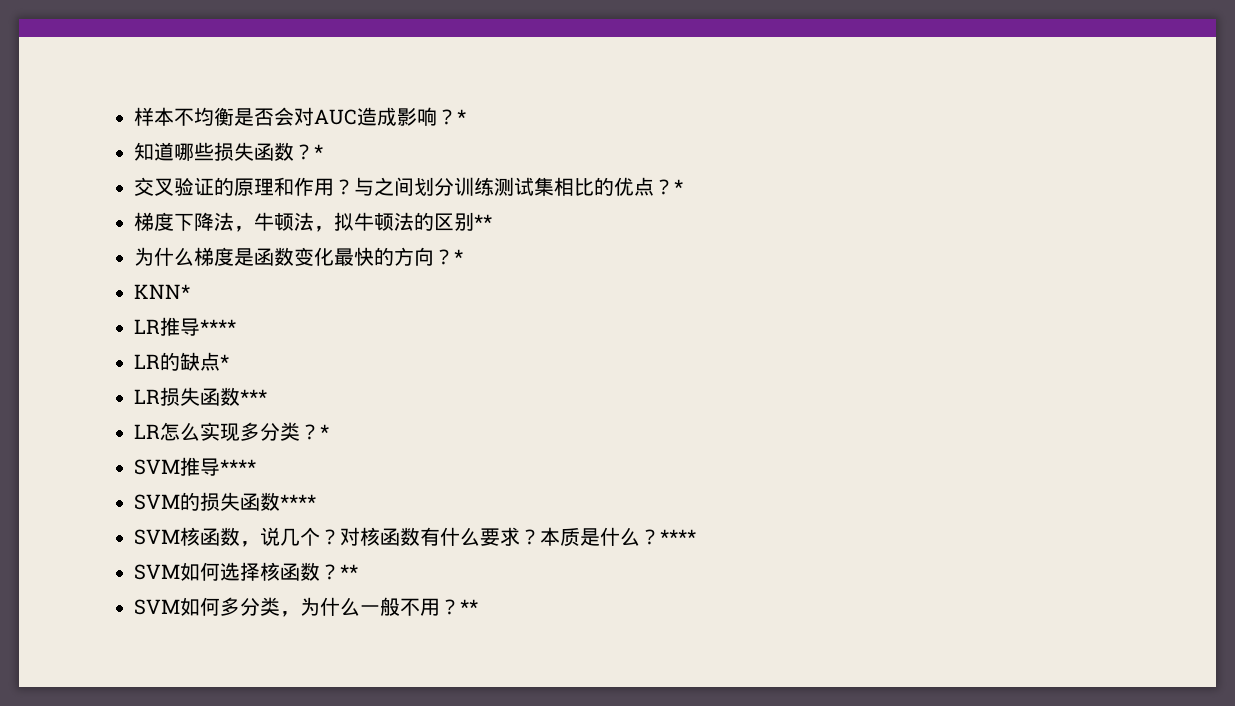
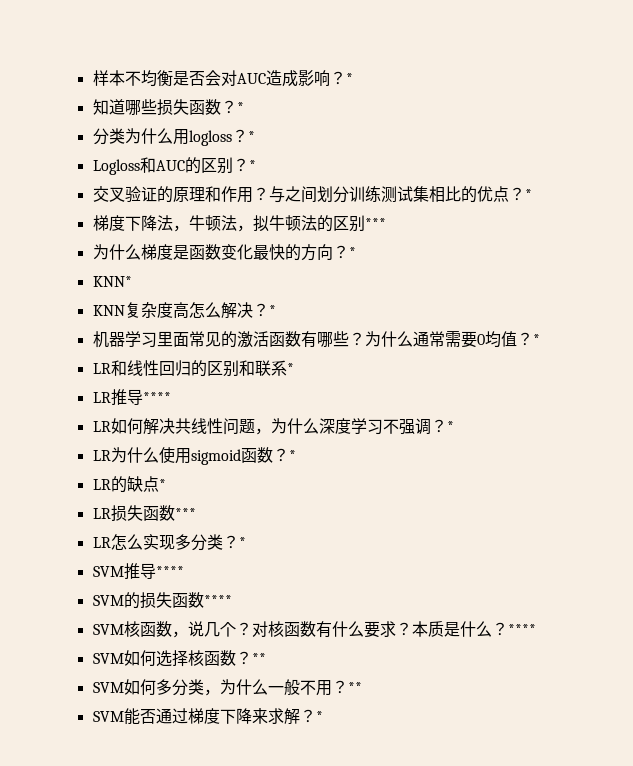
+ 分类为什么用logloss？*
+ Logloss和AUC的区别？*
- 梯度下降法，牛顿法，拟牛顿法的区别**
+ 梯度下降法，牛顿法，拟牛顿法的区别***
+ KNN复杂度高怎么解决？*
+ 机器学习里面常见的激活函数有哪些？为什么通常需要0均值？*
+ LR和线性回归的区别和联系*
  LR推导****
+ LR如何解决共线性问题，为什么深度学习不强调？*
+ LR为什么使用sigmoid函数？*
+ SVM能否通过梯度下降来求解？*

